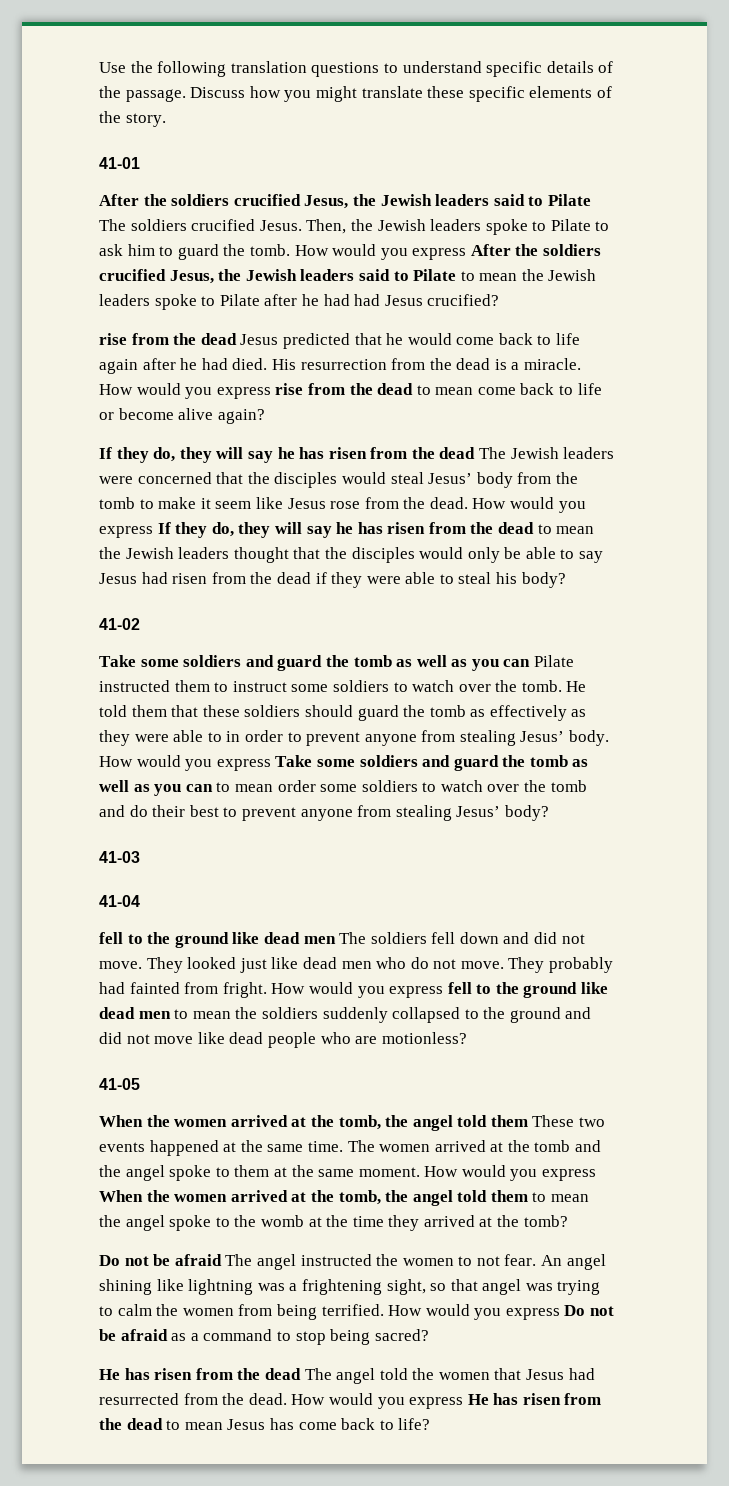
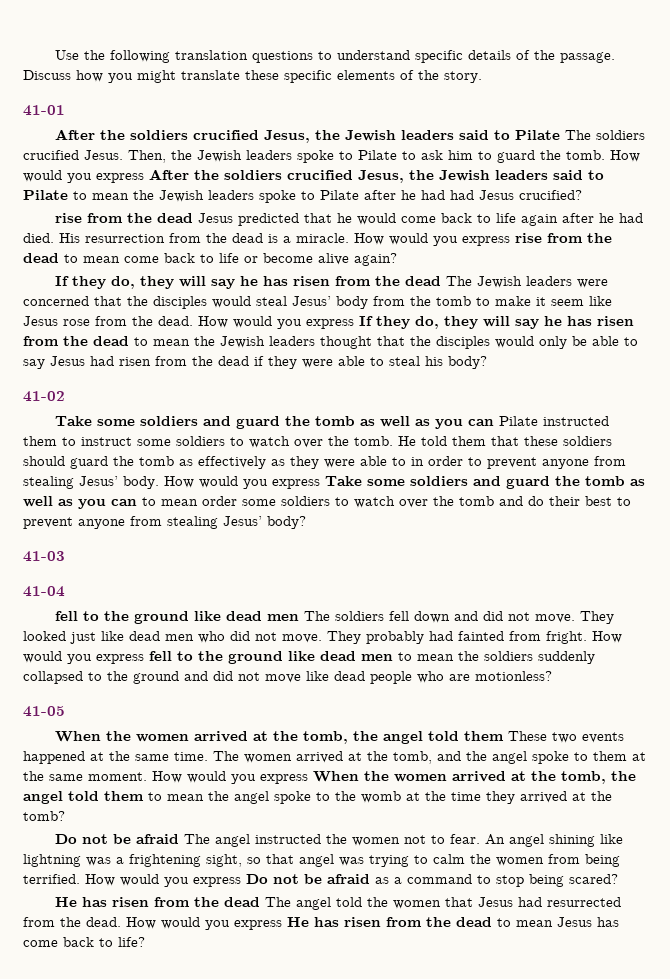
- They looked just like dead men who do not move.
+ They looked just like dead men who did not move.
- The women arrived at the tomb and the angel spoke to them at the same moment.
+ The women arrived at the tomb, and the angel spoke to them at the same moment.
- Do not be afraid The angel instructed the women to not fear.
+ Do not be afraid The angel instructed the women not to fear.
- How would you express Do not be afraid as a command to stop being sacred?
+ How would you express Do not be afraid as a command to stop being scared?

